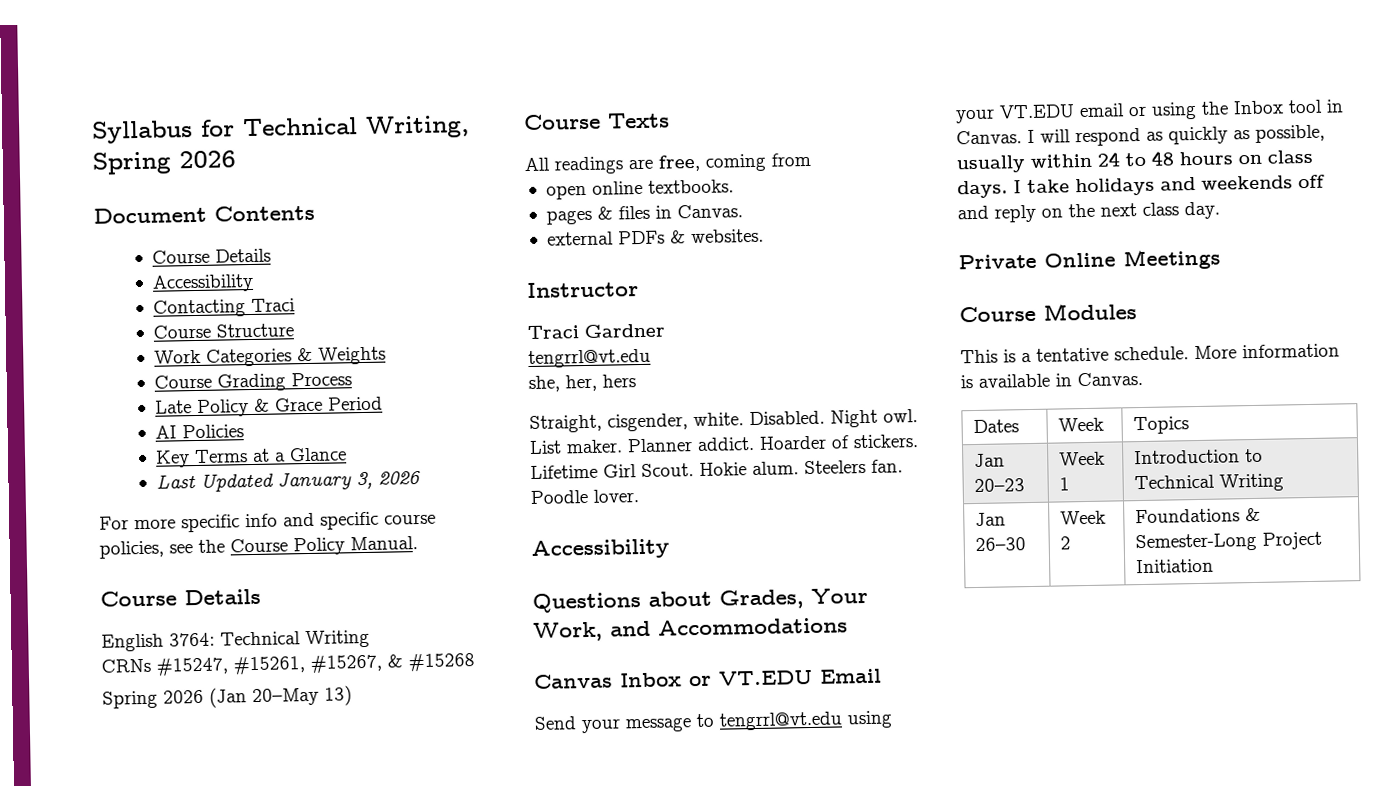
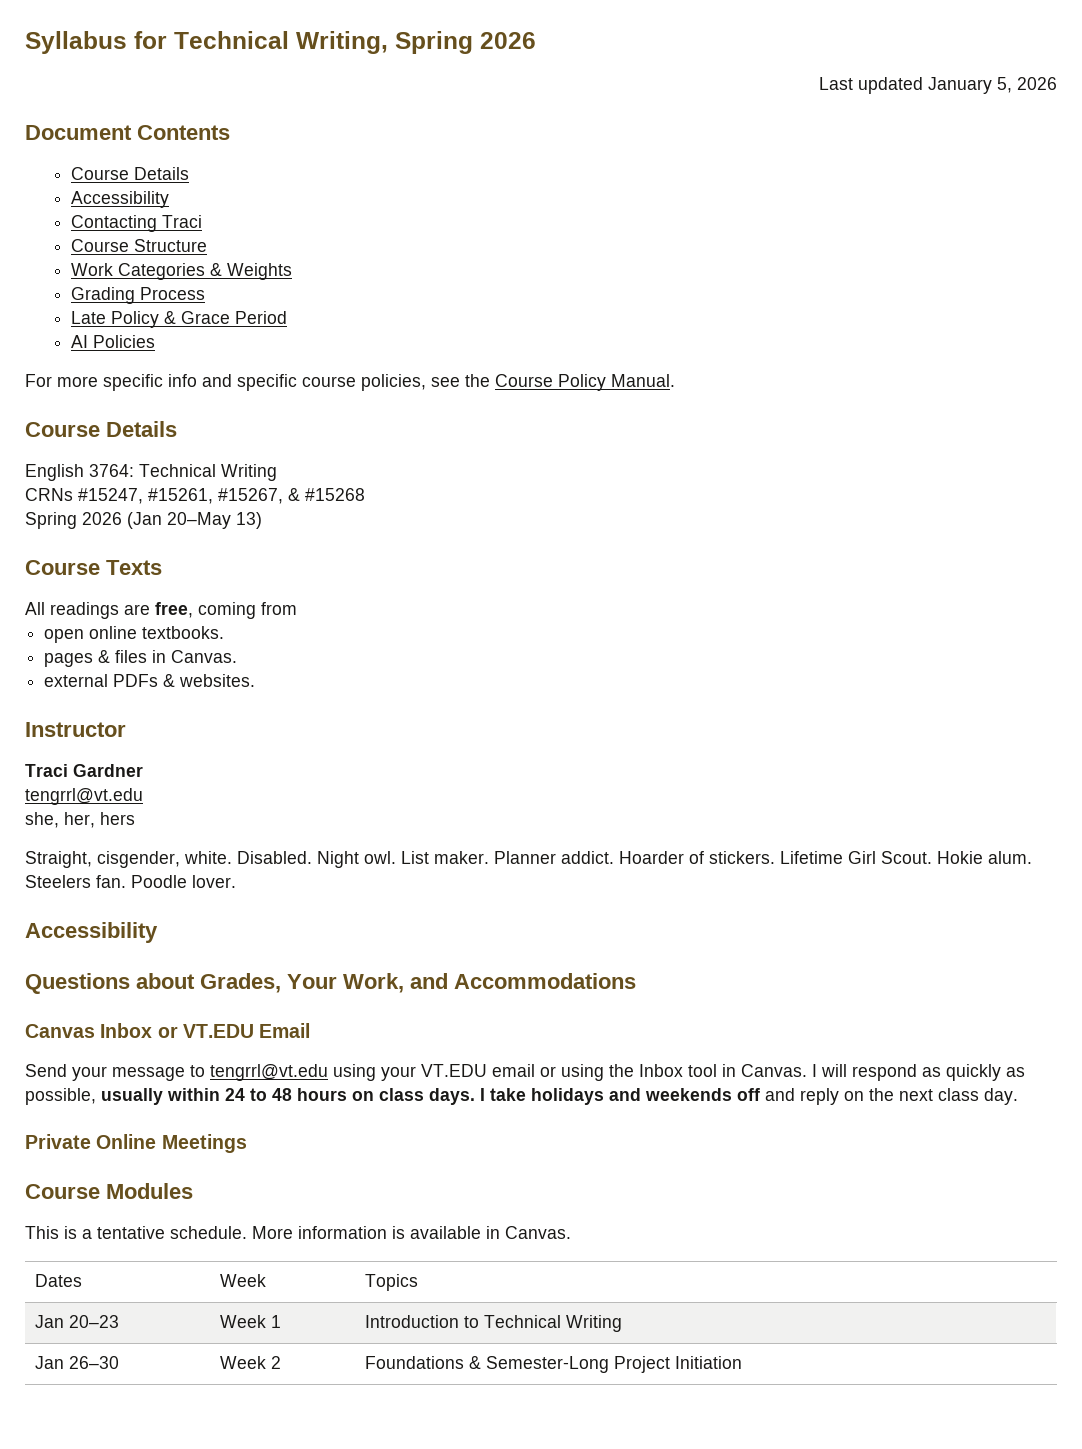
+ Last updated January 5, 2026
- Course Grading Process
+ Grading Process
- Key Terms at a Glance
- Last Updated January 3, 2026

